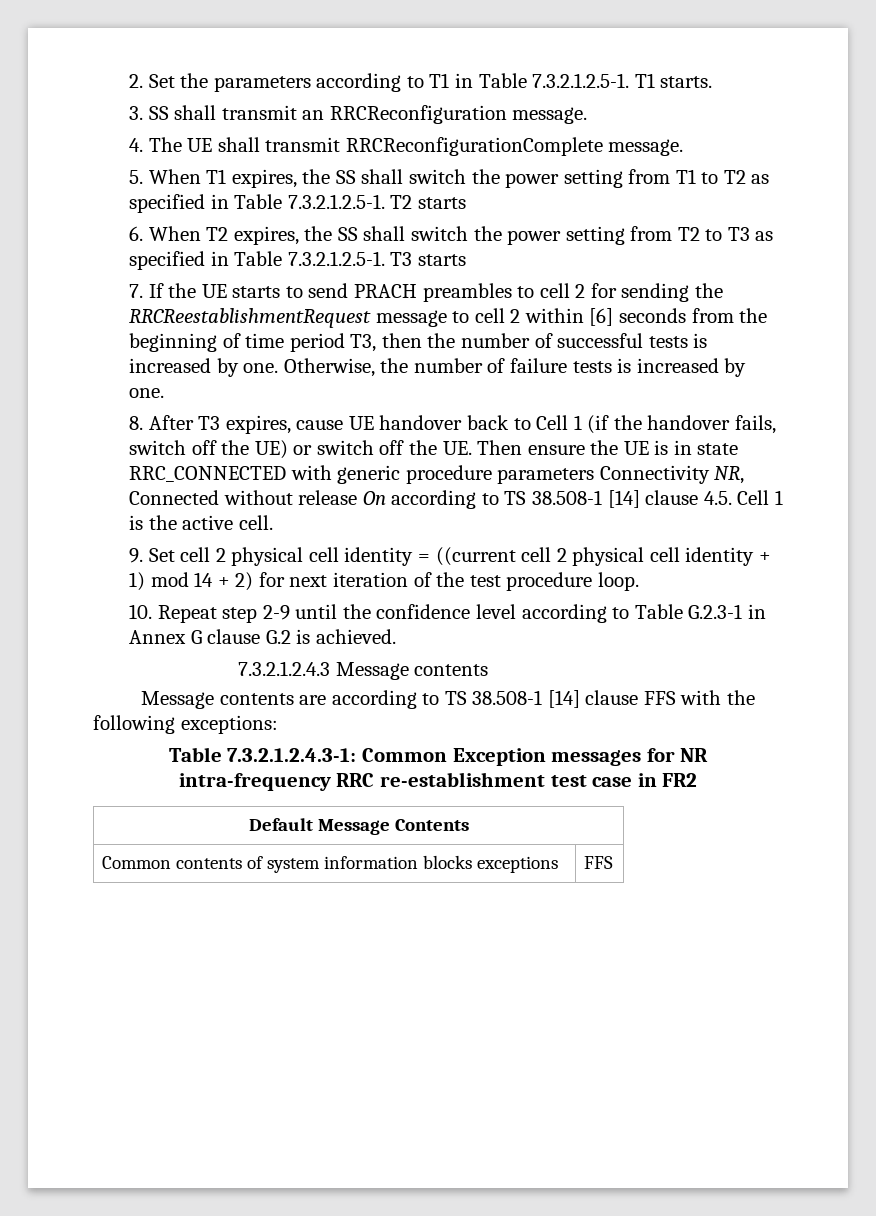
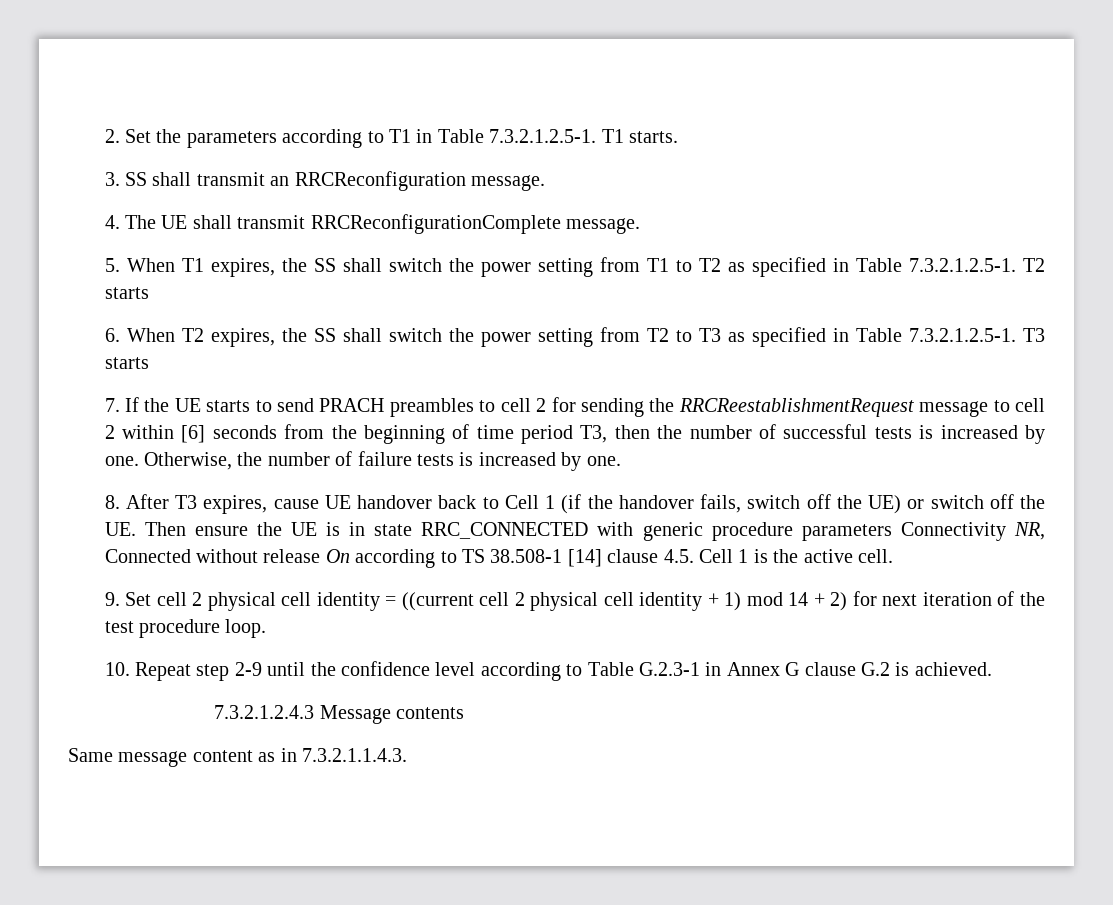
- Message contents are according to TS 38.508-1 [14] clause FFS with the following exceptions:
- Table 7.3.2.1.2.4.3-1: Common Exception messages for NR intra-frequency RRC re-establishment test case in FR2
- Default Message Contents
- Common contents of system information blocks exceptions | FFS
+ Same message content as in 7.3.2.1.1.4.3.

